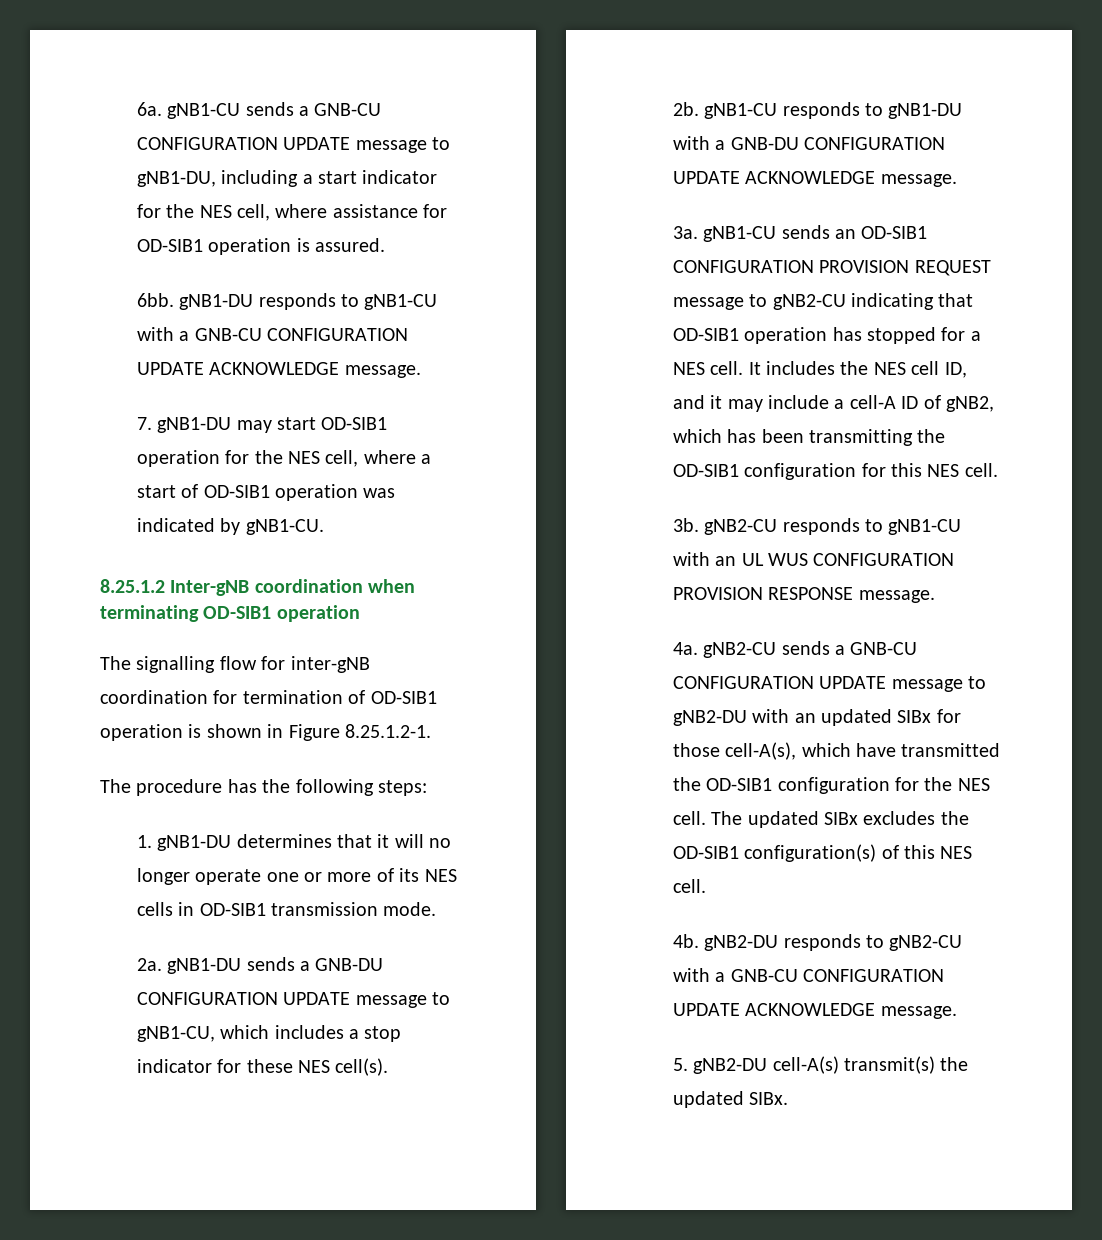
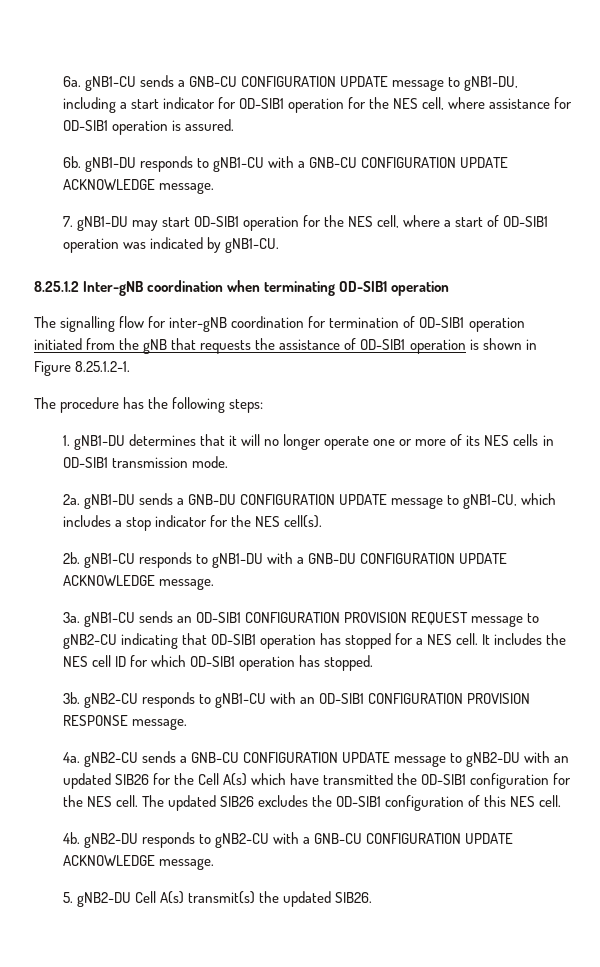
- 6a. gNB1-CU sends a GNB-CU CONFIGURATION UPDATE message to gNB1-DU, including a start indicator for the NES cell, where assistance for OD-SIB1 operation is assured.
+ 6a. gNB1-CU sends a GNB-CU CONFIGURATION UPDATE message to gNB1-DU, including a start indicator for OD-SIB1 operation for the NES cell, where assistance for OD-SIB1 operation is assured.
- 6bb. gNB1-DU responds to gNB1-CU with a GNB-CU CONFIGURATION UPDATE ACKNOWLEDGE message.
+ 6b. gNB1-DU responds to gNB1-CU with a GNB-CU CONFIGURATION UPDATE ACKNOWLEDGE message.
- The signalling flow for inter-gNB coordination for termination of OD-SIB1 operation is shown in Figure 8.25.1.2-1.
+ The signalling flow for inter-gNB coordination for termination of OD-SIB1 operation initiated from the gNB that requests the assistance of OD-SIB1 operation is shown in Figure 8.25.1.2-1.
- 2a. gNB1-DU sends a GNB-DU CONFIGURATION UPDATE message to gNB1-CU, which includes a stop indicator for these NES cell(s).
+ 2a. gNB1-DU sends a GNB-DU CONFIGURATION UPDATE message to gNB1-CU, which includes a stop indicator for the NES cell(s).
- It includes the NES cell ID, and it may include a cell-A ID of gNB2, which has been transmitting the OD-SIB1 configuration for this NES cell.
+ It includes the NES cell ID for which OD-SIB1 operation has stopped.
- 3b. gNB2-CU responds to gNB1-CU with an UL WUS CONFIGURATION PROVISION RESPONSE message.
+ 3b. gNB2-CU responds to gNB1-CU with an OD-SIB1 CONFIGURATION PROVISION RESPONSE message.
- 4a. gNB2-CU sends a GNB-CU CONFIGURATION UPDATE message to gNB2-DU with an updated SIBx for those cell-A(s), which have transmitted the OD-SIB1 configuration for the NES cell.
+ 4a. gNB2-CU sends a GNB-CU CONFIGURATION UPDATE message to gNB2-DU with an updated SIB26 for the Cell A(s) which have transmitted the OD-SIB1 configuration for the NES cell.
- The updated SIBx excludes the OD-SIB1 configuration(s) of this NES cell.
+ The updated SIB26 excludes the OD-SIB1 configuration of this NES cell.
- 5. gNB2-DU cell-A(s) transmit(s) the updated SIBx.
+ 5. gNB2-DU Cell A(s) transmit(s) the updated SIB26.

